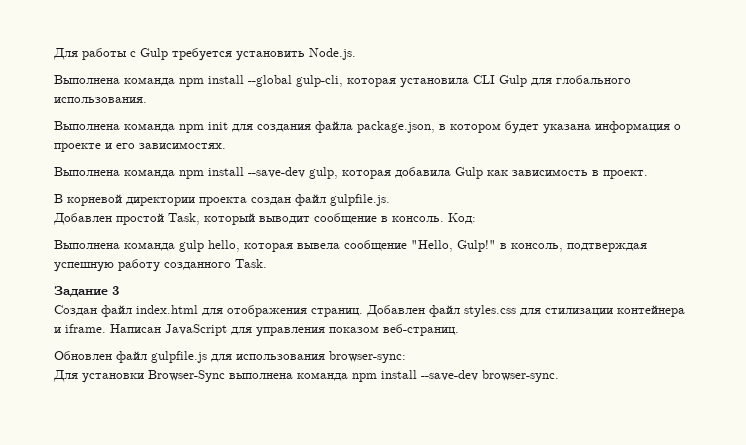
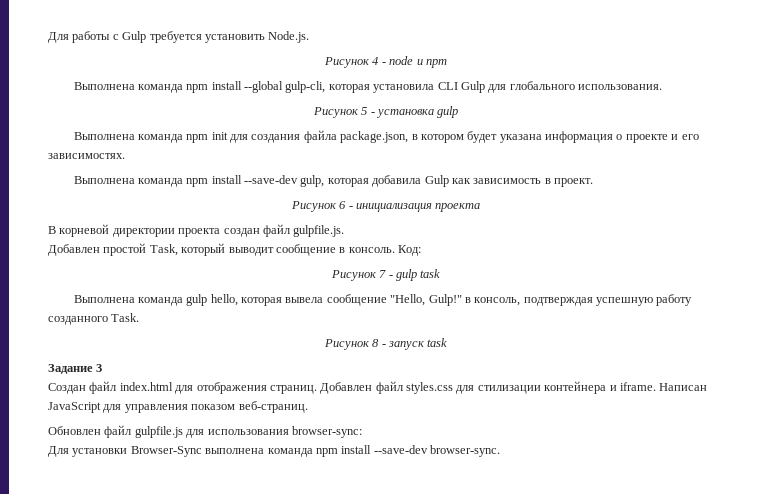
+ Рисунок 4 - node и npm
+ Рисунок 5 - установка gulp
+ Рисунок 6 - инициализация проекта
+ Рисунок 7 - gulp task
+ Рисунок 8 - запуск task

